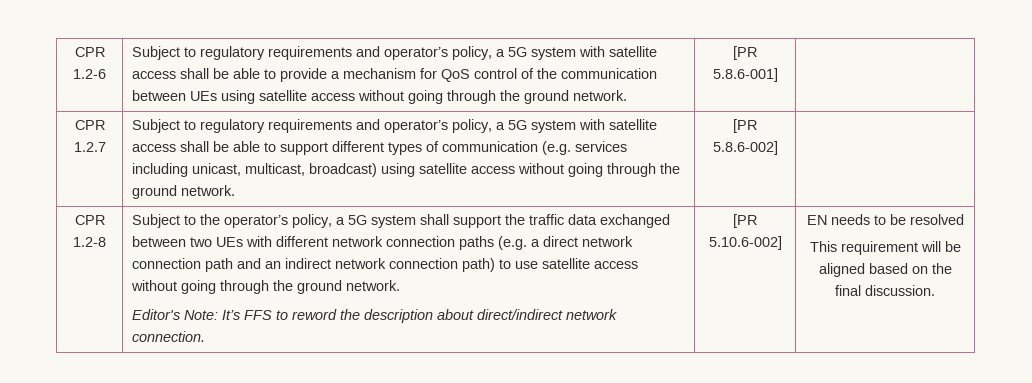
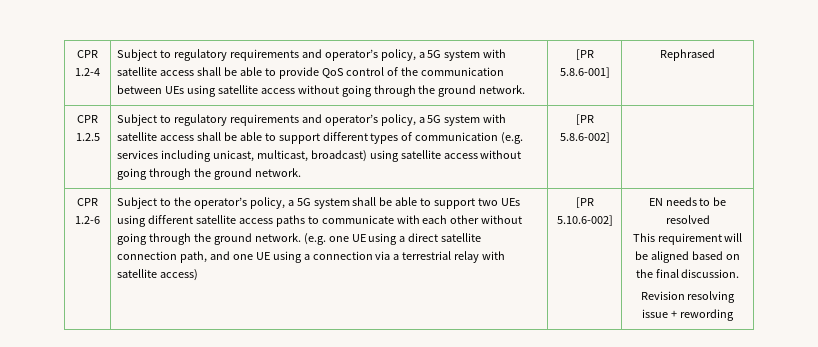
- CPR 1.2-6
+ CPR 1.2-4
- Subject to regulatory requirements and operator’s policy, a 5G system with satellite access shall be able to provide a mechanism for QoS control of the communication between UEs using satellite access without going through the ground network.
+ Subject to regulatory requirements and operator’s policy, a 5G system with satellite access shall be able to provide QoS control of the communication between UEs using satellite access without going through the ground network.
- CPR 1.2.7
+ Rephrased
+ CPR 1.2.5
- CPR 1.2-8
+ CPR 1.2-6
- Subject to the operator’s policy, a 5G system shall support the traffic data exchanged between two UEs with different network connection paths (e.g. a direct network connection path and an indirect network connection path) to use satellite access without going through the ground network.
- Editor's Note: It’s FFS to reword the description about direct/indirect network connection.
+ Subject to the operator’s policy, a 5G system shall be able to support two UEs using different satellite access paths to communicate with each other without going through the ground network. (e.g. one UE using a direct satellite connection path, and one UE using a connection via a terrestrial relay with satellite access)
+ Revision resolving issue + rewording

